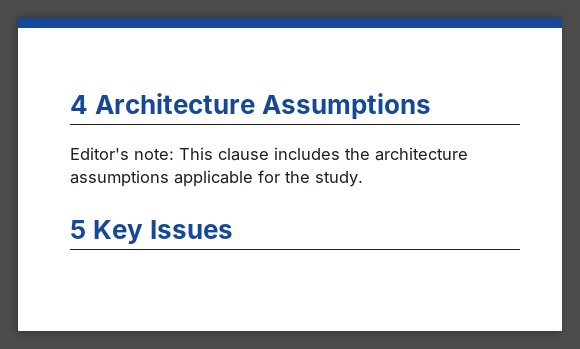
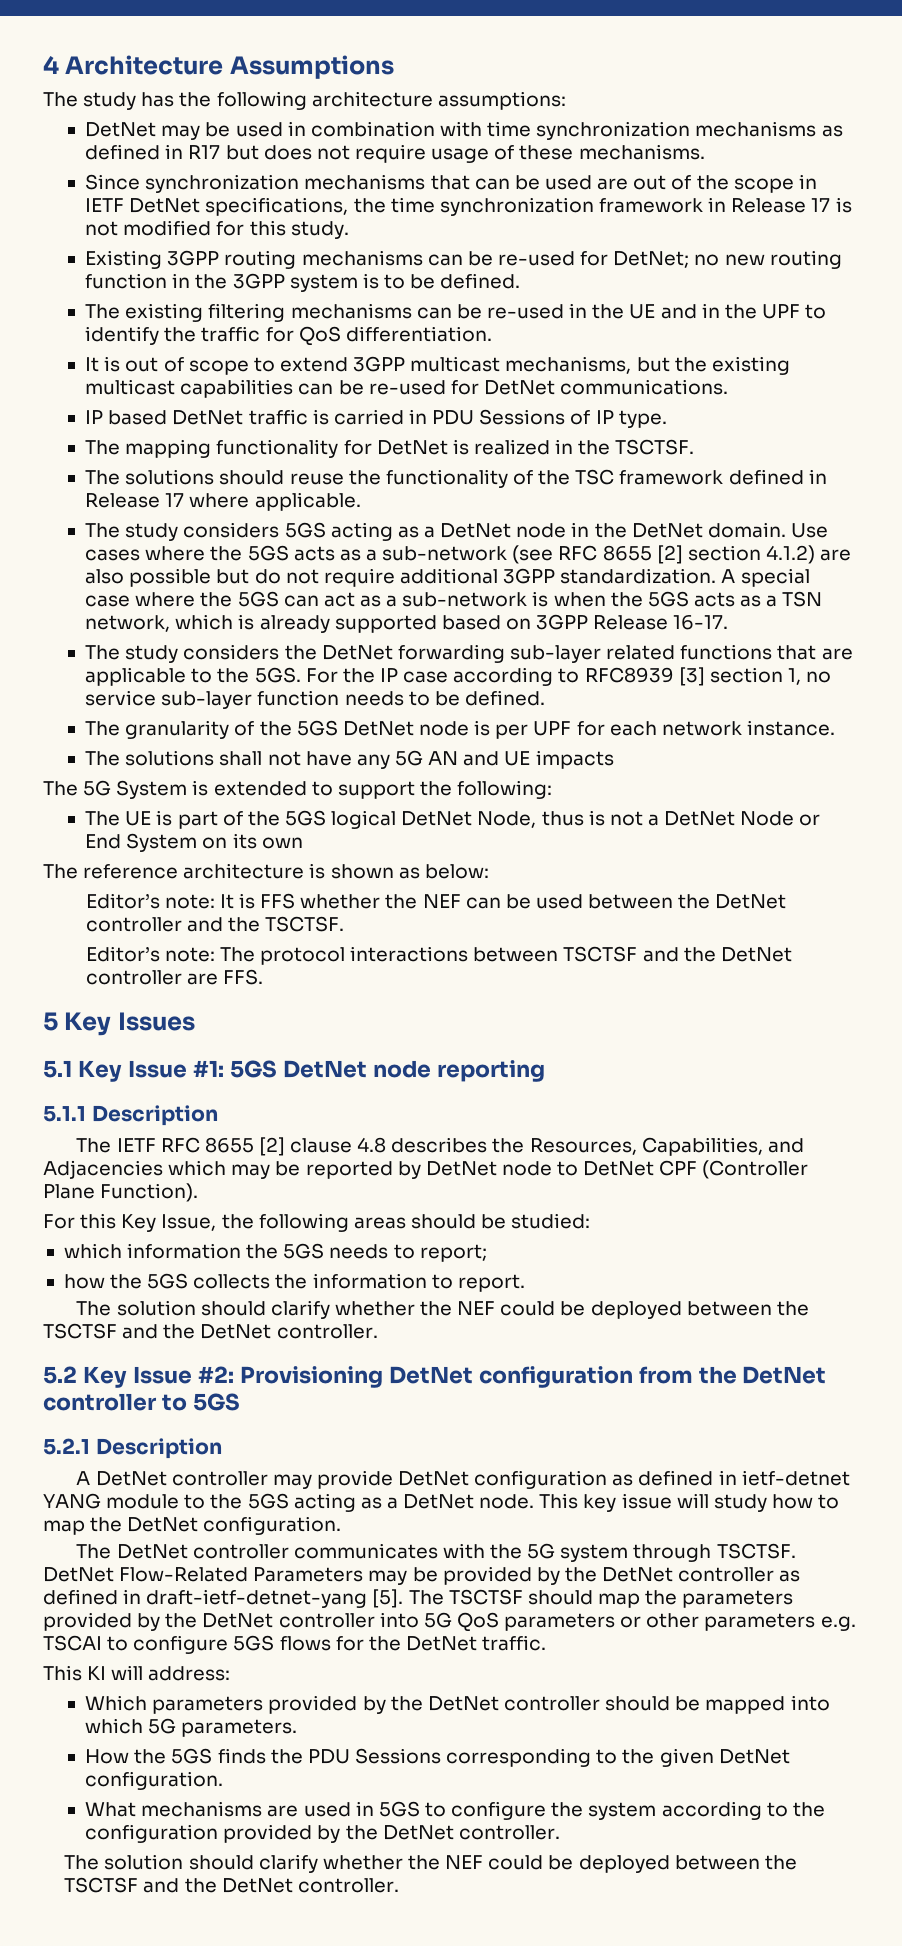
- Editor's note: This clause includes the architecture assumptions applicable for the study.
+ The study has the following architecture assumptions:
+ DetNet may be used in combination with time synchronization mechanisms as defined in R17 but does not require usage of these mechanisms.
+ Since synchronization mechanisms that can be used are out of the scope in IETF DetNet specifications, the time synchronization framework in Release 17 is not modified for this study.
+ Existing 3GPP routing mechanisms can be re-used for DetNet; no new routing function in the 3GPP system is to be defined.
+ The existing filtering mechanisms can be re-used in the UE and in the UPF to identify the traffic for QoS differentiation.
+ It is out of scope to extend 3GPP multicast mechanisms, but the existing multicast capabilities can be re-used for DetNet communications.
+ IP based DetNet traffic is carried in PDU Sessions of IP type.
+ The mapping functionality for DetNet is realized in the TSCTSF.
+ The solutions should reuse the functionality of the TSC framework defined in Release 17 where applicable.
+ The study considers 5GS acting as a DetNet node in the DetNet domain. Use cases where the 5GS acts as a sub-network (see RFC 8655 [2] section 4.1.2) are also possible but do not require additional 3GPP standardization. A special case where the 5GS can act as a sub-network is when the 5GS acts as a TSN network, which is already supported based on 3GPP Release 16-17.
+ The study considers the DetNet forwarding sub-layer related functions that are applicable to the 5GS. For the IP case according to RFC8939 [3] section 1, no service sub-layer function needs to be defined.
+ The granularity of the 5GS DetNet node is per UPF for each network instance.
+ The solutions shall not have any 5G AN and UE impacts
+ The 5G System is extended to support the following:
+ The UE is part of the 5GS logical DetNet Node, thus is not a DetNet Node or End System on its own
+ The reference architecture is shown as below:
+ Editor’s note: It is FFS whether the NEF can be used between the DetNet controller and the TSCTSF.
+ Editor’s note: The protocol interactions between TSCTSF and the DetNet controller are FFS.
  5 Key Issues
+ 5.1 Key Issue #1: 5GS DetNet node reporting
+ 5.1.1 Description
+ The IETF RFC 8655 [2] clause 4.8 describes the Resources, Capabilities, and Adjacencies which may be reported by DetNet node to DetNet CPF (Controller Plane Function).
+ For this Key Issue, the following areas should be studied:
+ which information the 5GS needs to report;
+ how the 5GS collects the information to report.
+ The solution should clarify whether the NEF could be deployed between the TSCTSF and the DetNet controller.
+ 5.2 Key Issue #2: Provisioning DetNet configuration from the DetNet controller to 5GS
+ 5.2.1 Description
+ A DetNet controller may provide DetNet configuration as defined in ietf-detnet YANG module to the 5GS acting as a DetNet node. This key issue will study how to map the DetNet configuration.
+ The DetNet controller communicates with the 5G system through TSCTSF. DetNet Flow-Related Parameters may be provided by the DetNet controller as defined in draft-ietf-detnet-yang [5]. The TSCTSF should map the parameters provided by the DetNet controller into 5G QoS parameters or other parameters e.g. TSCAI to configure 5GS flows for the DetNet traffic.
+ This KI will address:
+ Which parameters provided by the DetNet controller should be mapped into which 5G parameters.
+ How the 5GS finds the PDU Sessions corresponding to the given DetNet configuration.
+ What mechanisms are used in 5GS to configure the system according to the configuration provided by the DetNet controller.
+ The solution should clarify whether the NEF could be deployed between the TSCTSF and the DetNet controller.

